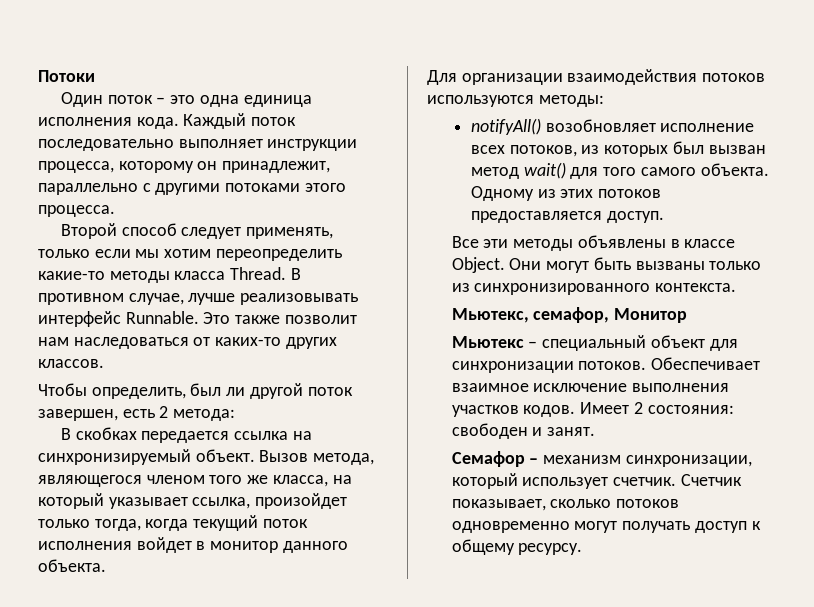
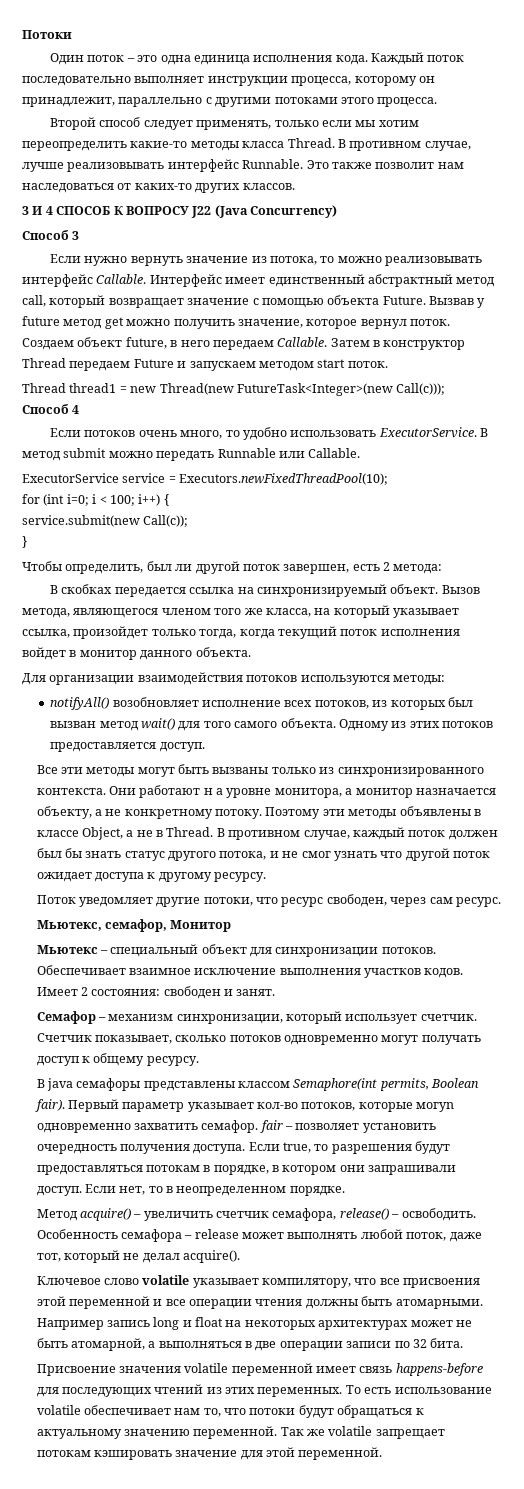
+ 3 И 4 СПОСОБ К ВОПРОСУ J22 (Java Concurrency)
+ Способ 3
+ Если нужно вернуть значение из потока, то можно реализовывать интерфейс Callable. Интерфейс имеет единственный абстрактный метод call, который возвращает значение с помощью объекта Future. Вызвав у future метод get можно получить значение, которое вернул поток. Создаем объект future, в него передаем Callable. Затем в конструктор Thread передаем Future и запускаем методом start поток.
+ Thread thread1 = new Thread(new FutureTask<Integer>(new Call(c)));
+ Способ 4
+ Если потоков очень много, то удобно использовать ExecutorService. В метод submit можно передать Runnable или Callable.
+ ExecutorService service = Executors.newFixedThreadPool(10);
+ for (int i=0; i < 100; i++) {
+ service.submit(new Call(c));
+ }
- Все эти методы объявлены в классе Object. Они могут быть вызваны только из синхронизированного контекста.
+ Все эти методы могут быть вызваны только из синхронизированного контекста. Они работают н а уровне монитора, а монитор назначается объекту, а не конкретному потоку. Поэтому эти методы объявлены в классе Object, а не в Thread. В противном случае, каждый поток должен был бы знать статус другого потока, и не смог узнать что другой поток ожидает доступа к другому ресурсу.
+ Поток уведомляет другие потоки, что ресурс свободен, через сам ресурс.
+ В java семафоры представлены классом Semaphore(int permits, Boolean fair). Первый параметр указывает кол-во потоков, которые могуn одновременно захватить семафор. fair – позволяет установить очередность получения доступа. Если true, то разрешения будут предоставляться потокам в порядке, в котором они запрашивали доступ. Если нет, то в неопределенном порядке.
+ Метод acquire() – увеличить счетчик семафора, release() – освободить. Особенность семафора – release может выполнять любой поток, даже тот, который не делал acquire().
+ Ключевое слово volatile указывает компилятору, что все присвоения этой переменной и все операции чтения должны быть атомарными. Например запись long и float на некоторых архитектурах может не быть атомарной, а выполняться в две операции записи по 32 бита.
+ Присвоение значения volatile переменной имеет связь happens-before для последующих чтений из этих переменных. То есть использование volatile обеспечивает нам то, что потоки будут обращаться к актуальному значению переменной. Так же volatile запрещает потокам кэшировать значение для этой переменной.

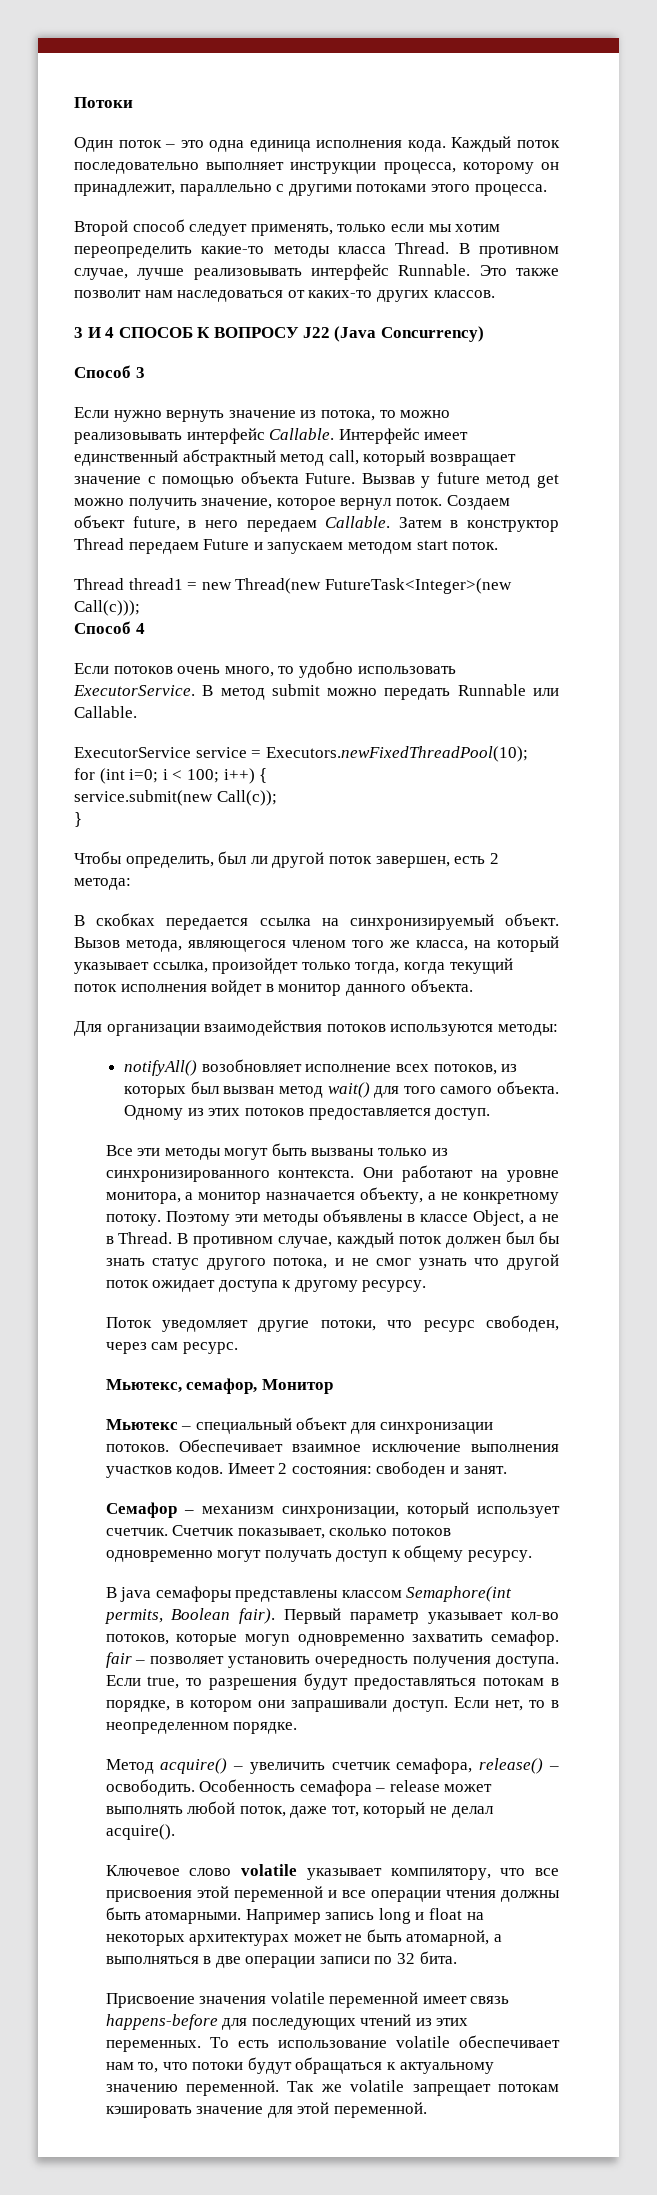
- Они работают н а уровне монитора, а монитор назначается объекту, а не конкретному потоку.
+ Они работают на уровне монитора, а монитор назначается объекту, а не конкретному потоку.

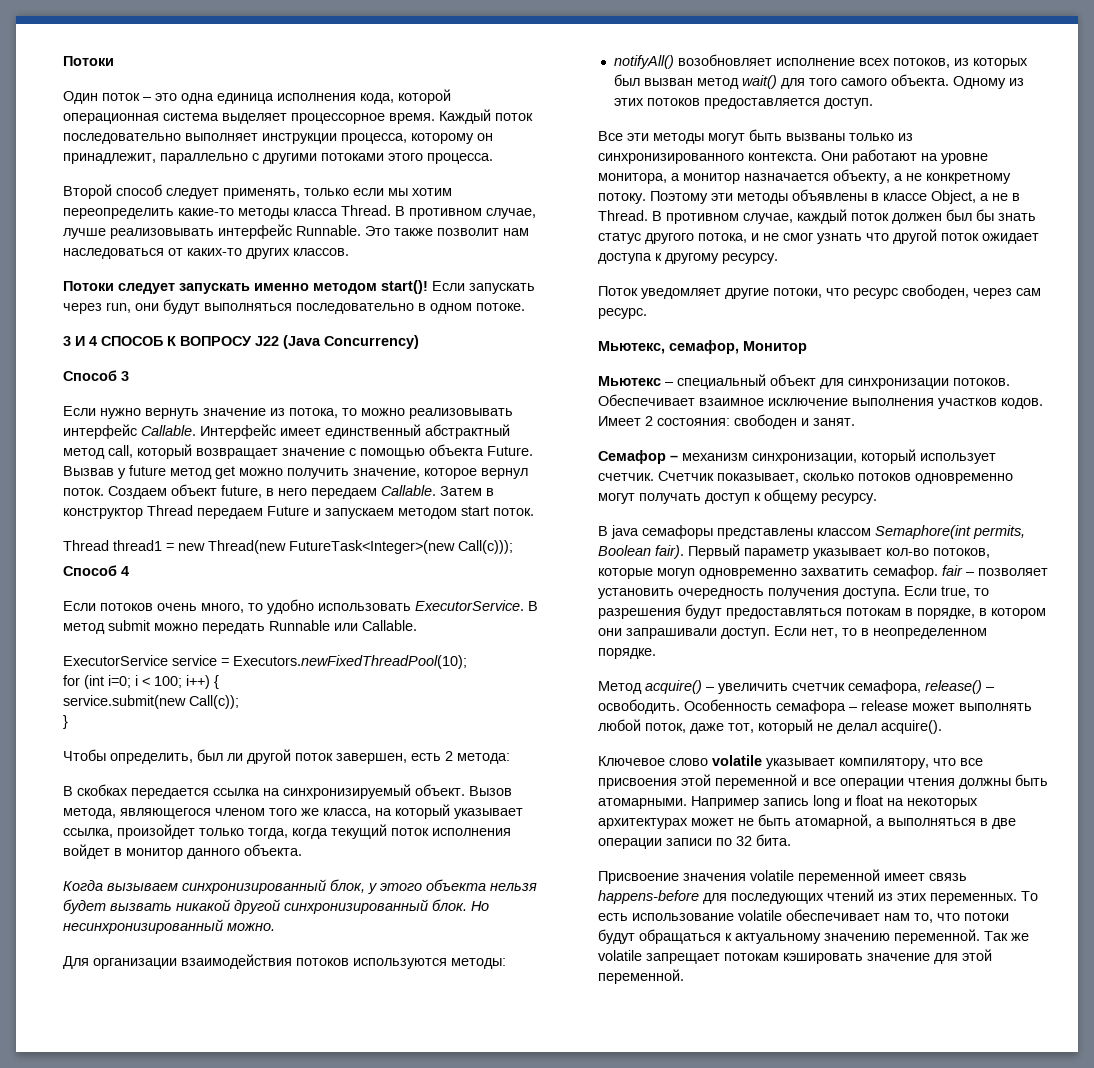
- Один поток – это одна единица исполнения кода.
+ Один поток – это одна единица исполнения кода, которой операционная система выделяет процессорное время.
+ Потоки следует запускать именно методом start()! Если запускать через run, они будут выполняться последовательно в одном потоке.
+ Когда вызываем синхронизированный блок, у этого объекта нельзя будет вызвать никакой другой синхронизированный блок. Но несинхронизированный можно.

